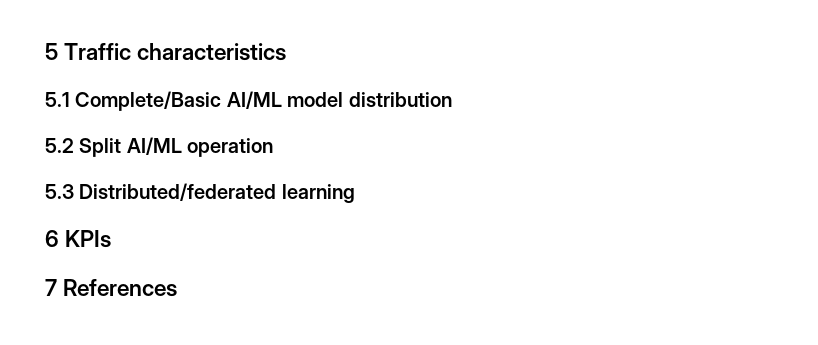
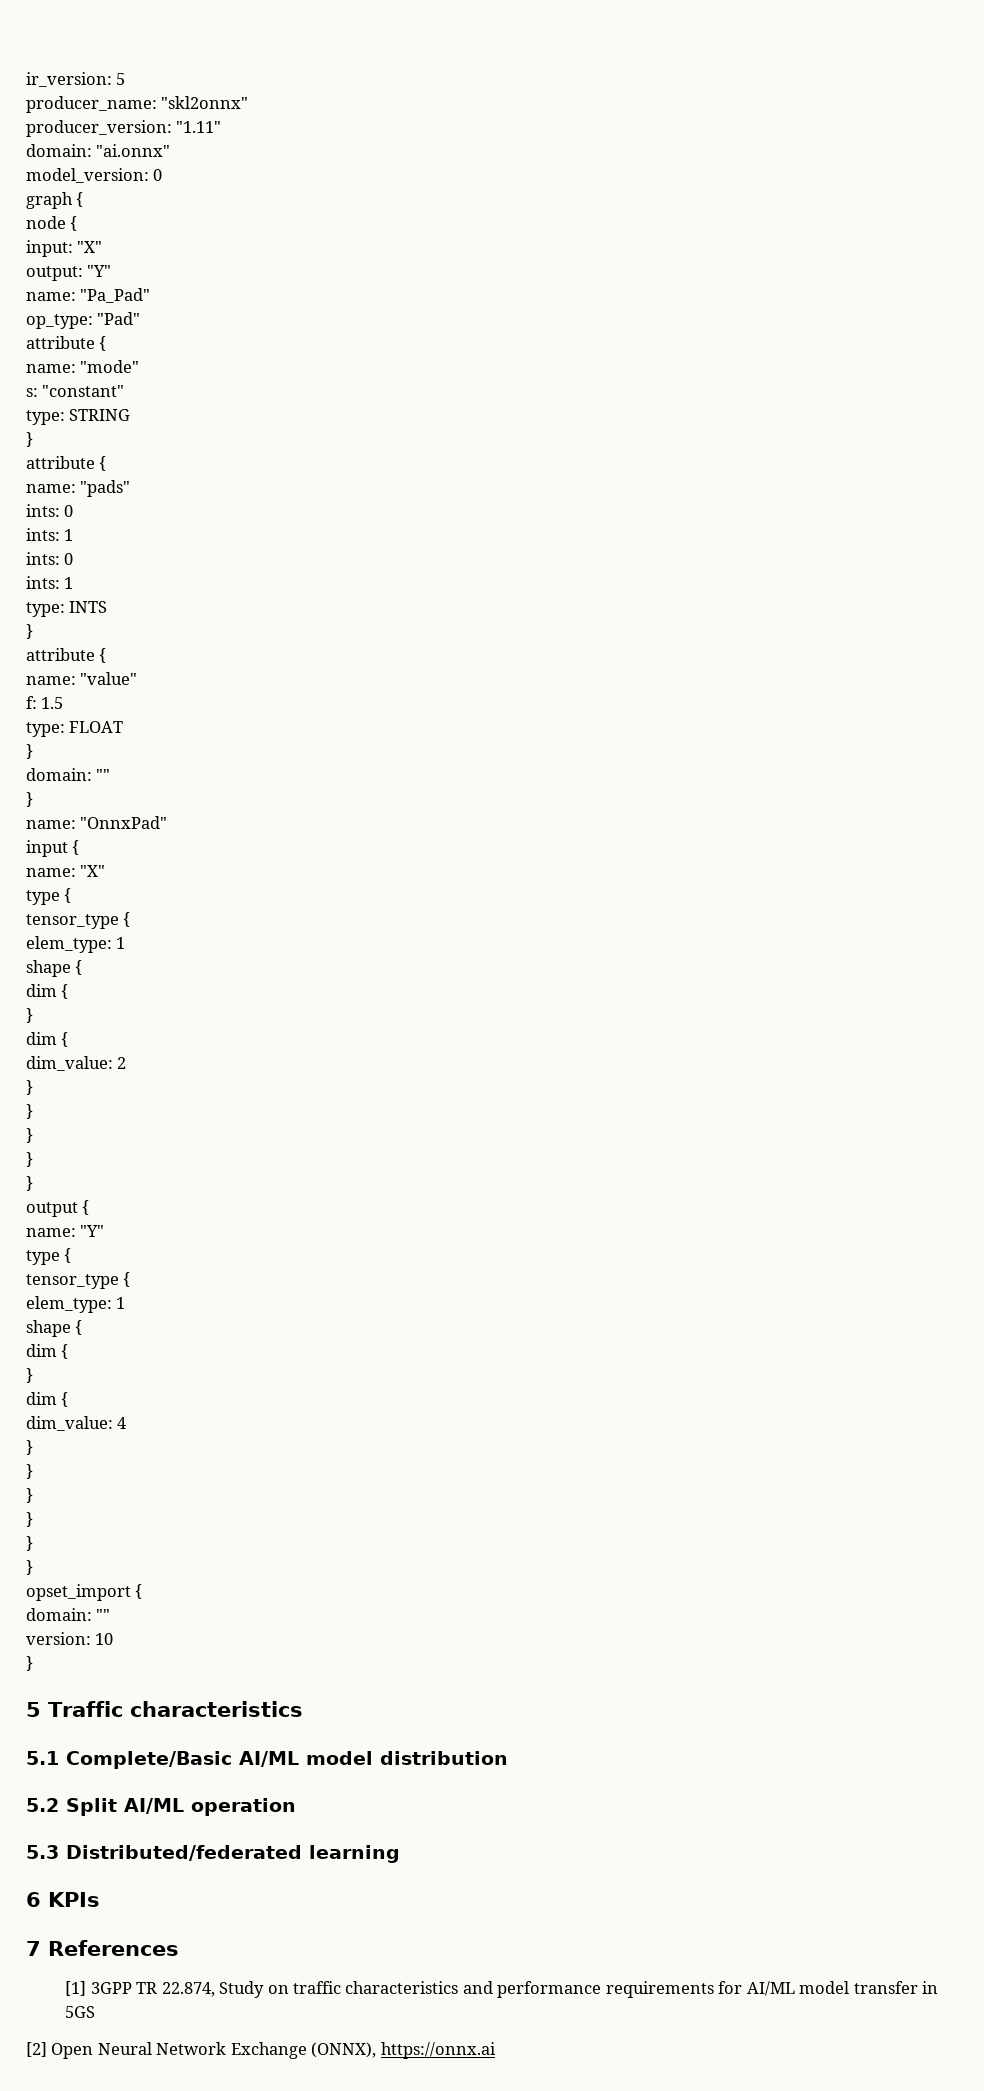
+ ir_version: 5
+ producer_name: "skl2onnx"
+ producer_version: "1.11"
+ domain: "ai.onnx"
+ model_version: 0
+ graph {
+ node {
+ input: "X"
+ output: "Y"
+ name: "Pa_Pad"
+ op_type: "Pad"
+ attribute {
+ name: "mode"
+ s: "constant"
+ type: STRING
+ }
+ attribute {
+ name: "pads"
+ ints: 0
+ ints: 1
+ ints: 0
+ ints: 1
+ type: INTS
+ }
+ attribute {
+ name: "value"
+ f: 1.5
+ type: FLOAT
+ }
+ domain: ""
+ }
+ name: "OnnxPad"
+ input {
+ name: "X"
+ type {
+ tensor_type {
+ elem_type: 1
+ shape {
+ dim {
+ }
+ dim {
+ dim_value: 2
+ }
+ }
+ }
+ }
+ }
+ output {
+ name: "Y"
+ type {
+ tensor_type {
+ elem_type: 1
+ shape {
+ dim {
+ }
+ dim {
+ dim_value: 4
+ }
+ }
+ }
+ }
+ }
+ }
+ opset_import {
+ domain: ""
+ version: 10
+ }
+ [1] 3GPP TR 22.874, Study on traffic characteristics and performance requirements for AI/ML model transfer in 5GS
+ [2] Open Neural Network Exchange (ONNX), https://onnx.ai

